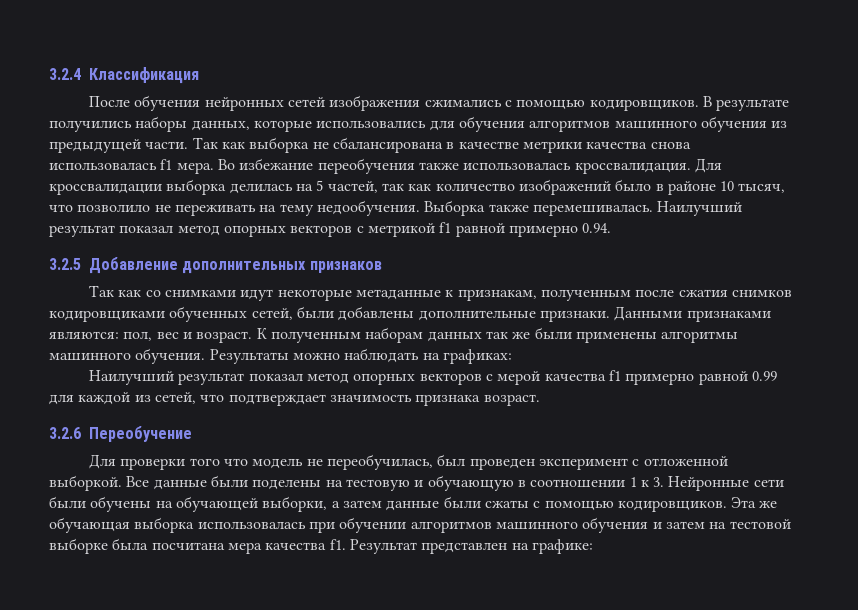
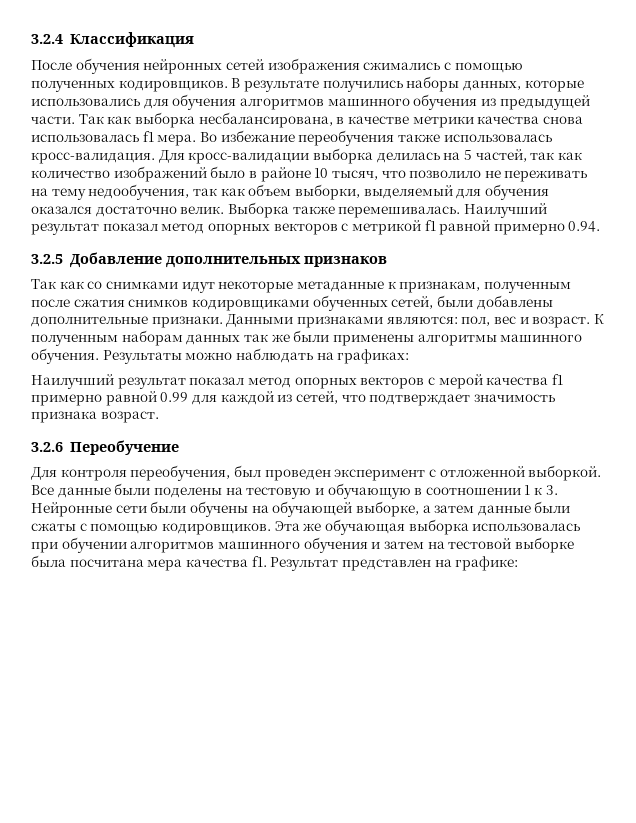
- После обучения нейронных сетей изображения сжимались с помощью кодировщиков.
+ После обучения нейронных сетей изображения сжимались с помощью полученных кодировщиков.
- Так как выборка не сбалансирована в качестве метрики качества снова использовалась f1 мера.
+ Так как выборка несбалансирована, в качестве метрики качества снова использовалась f1 мера.
- Во избежание переобучения также использовалась кроссвалидация. Для кроссвалидации выборка делилась на 5 частей, так как количество изображений было в районе 10 тысяч, что позволило не переживать на тему недообучения.
+ Во избежание переобучения также использовалась кросс-валидация. Для кросс-валидации выборка делилась на 5 частей, так как количество изображений было в районе 10 тысяч, что позволило не переживать на тему недообучения, так как объем выборки, выделяемый для обучения оказался достаточно велик.
- Для проверки того что модель не переобучилась, был проведен эксперимент с отложенной выборкой.
+ Для контроля переобучения, был проведен эксперимент с отложенной выборкой.
- Все данные были поделены на тестовую и обучающую в соотношении 1 к 3. Нейронные сети были обучены на обучающей выборки, а затем данные были сжаты с помощью кодировщиков.
+ Все данные были поделены на тестовую и обучающую в соотношении 1 к 3. Нейронные сети были обучены на обучающей выборке, а затем данные были сжаты с помощью кодировщиков.

